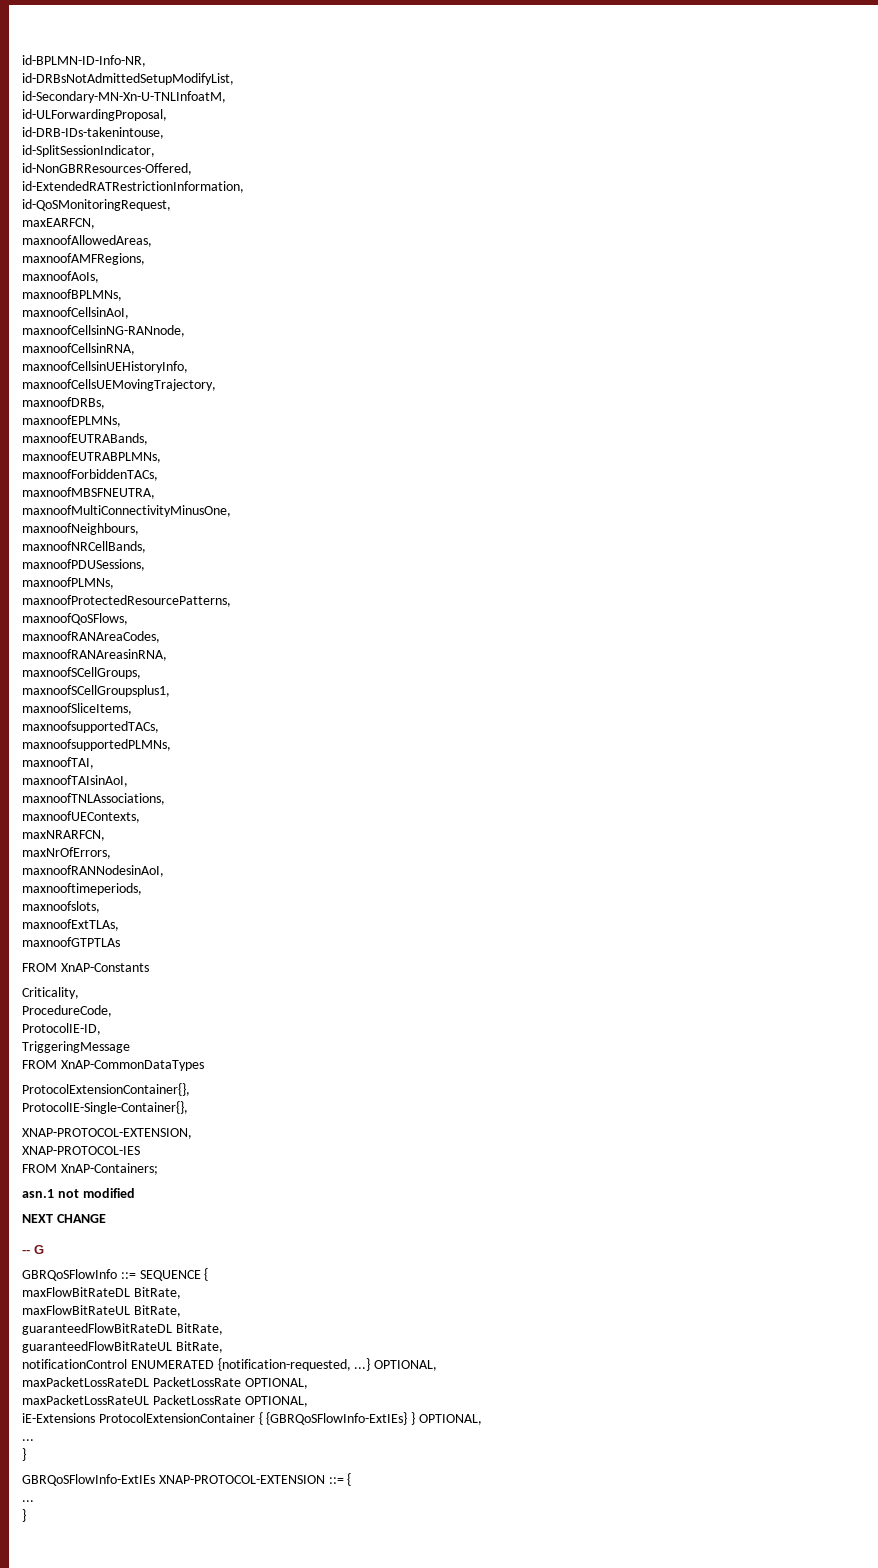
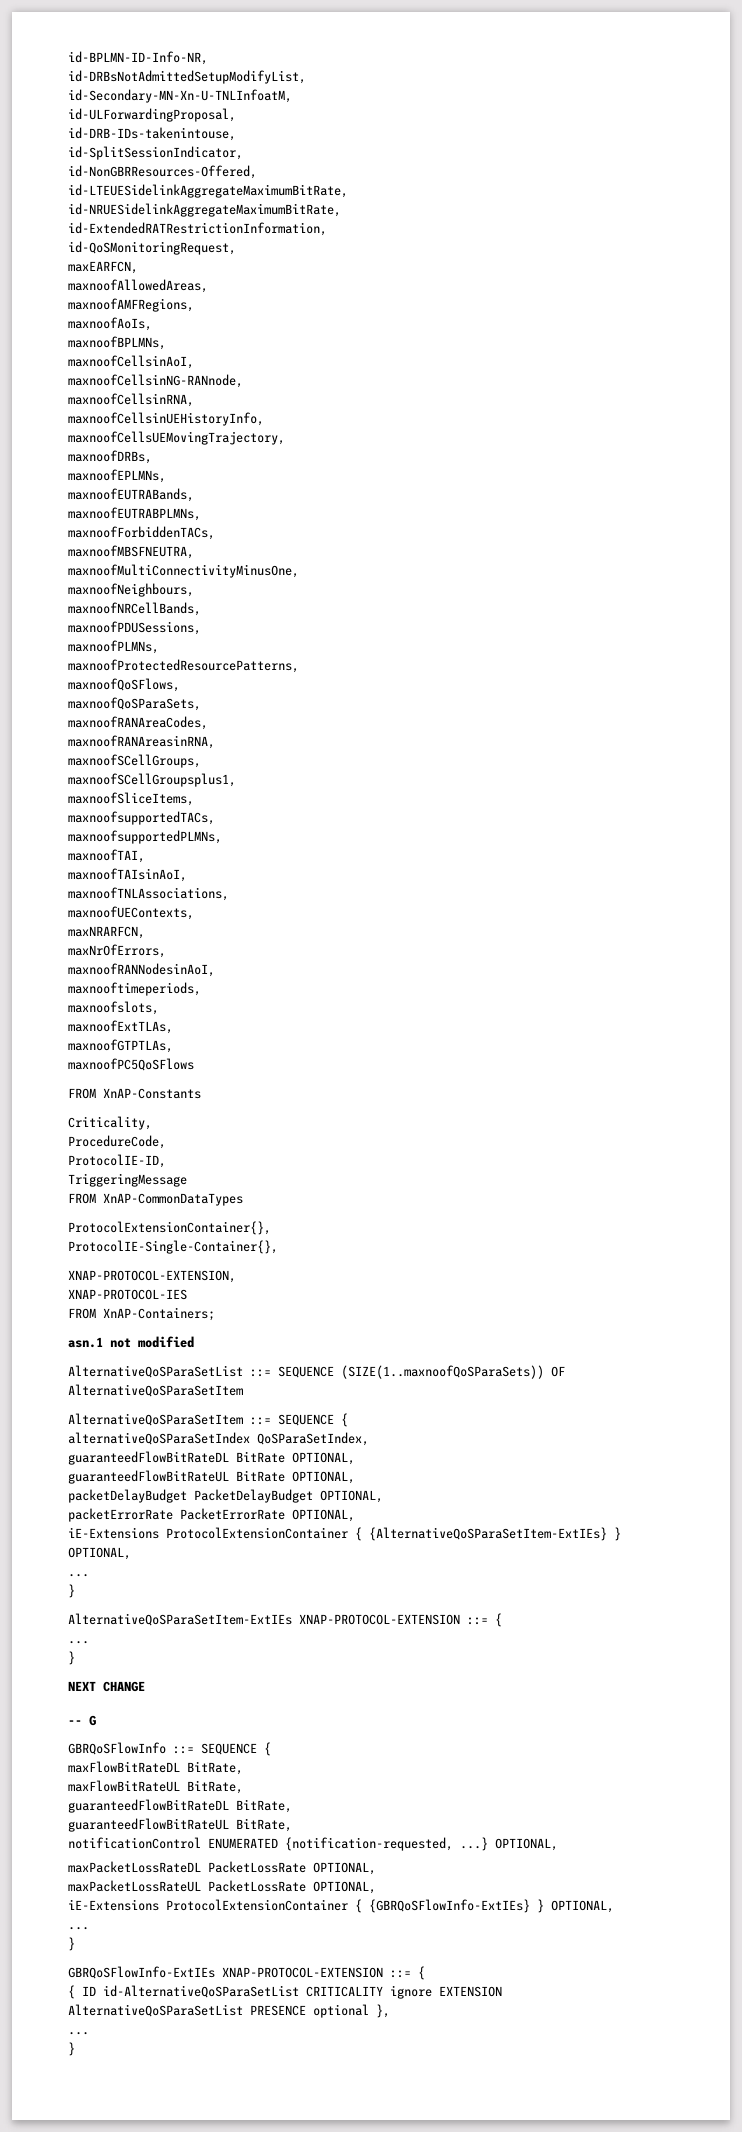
+ id-LTEUESidelinkAggregateMaximumBitRate,
+ id-NRUESidelinkAggregateMaximumBitRate,
+ maxnoofQoSParaSets,
- maxnoofGTPTLAs
+ maxnoofGTPTLAs,
+ maxnoofPC5QoSFlows
+ AlternativeQoSParaSetList ::= SEQUENCE (SIZE(1..maxnoofQoSParaSets)) OF AlternativeQoSParaSetItem
+ AlternativeQoSParaSetItem ::= SEQUENCE {
+ alternativeQoSParaSetIndex QoSParaSetIndex,
+ guaranteedFlowBitRateDL BitRate OPTIONAL,
+ guaranteedFlowBitRateUL BitRate OPTIONAL,
+ packetDelayBudget PacketDelayBudget OPTIONAL,
+ packetErrorRate PacketErrorRate OPTIONAL,
+ iE-Extensions ProtocolExtensionContainer { {AlternativeQoSParaSetItem-ExtIEs} } OPTIONAL,
+ ...
+ }
+ AlternativeQoSParaSetItem-ExtIEs XNAP-PROTOCOL-EXTENSION ::= {
+ ...
+ }
+ { ID id-AlternativeQoSParaSetList CRITICALITY ignore EXTENSION AlternativeQoSParaSetList PRESENCE optional },

